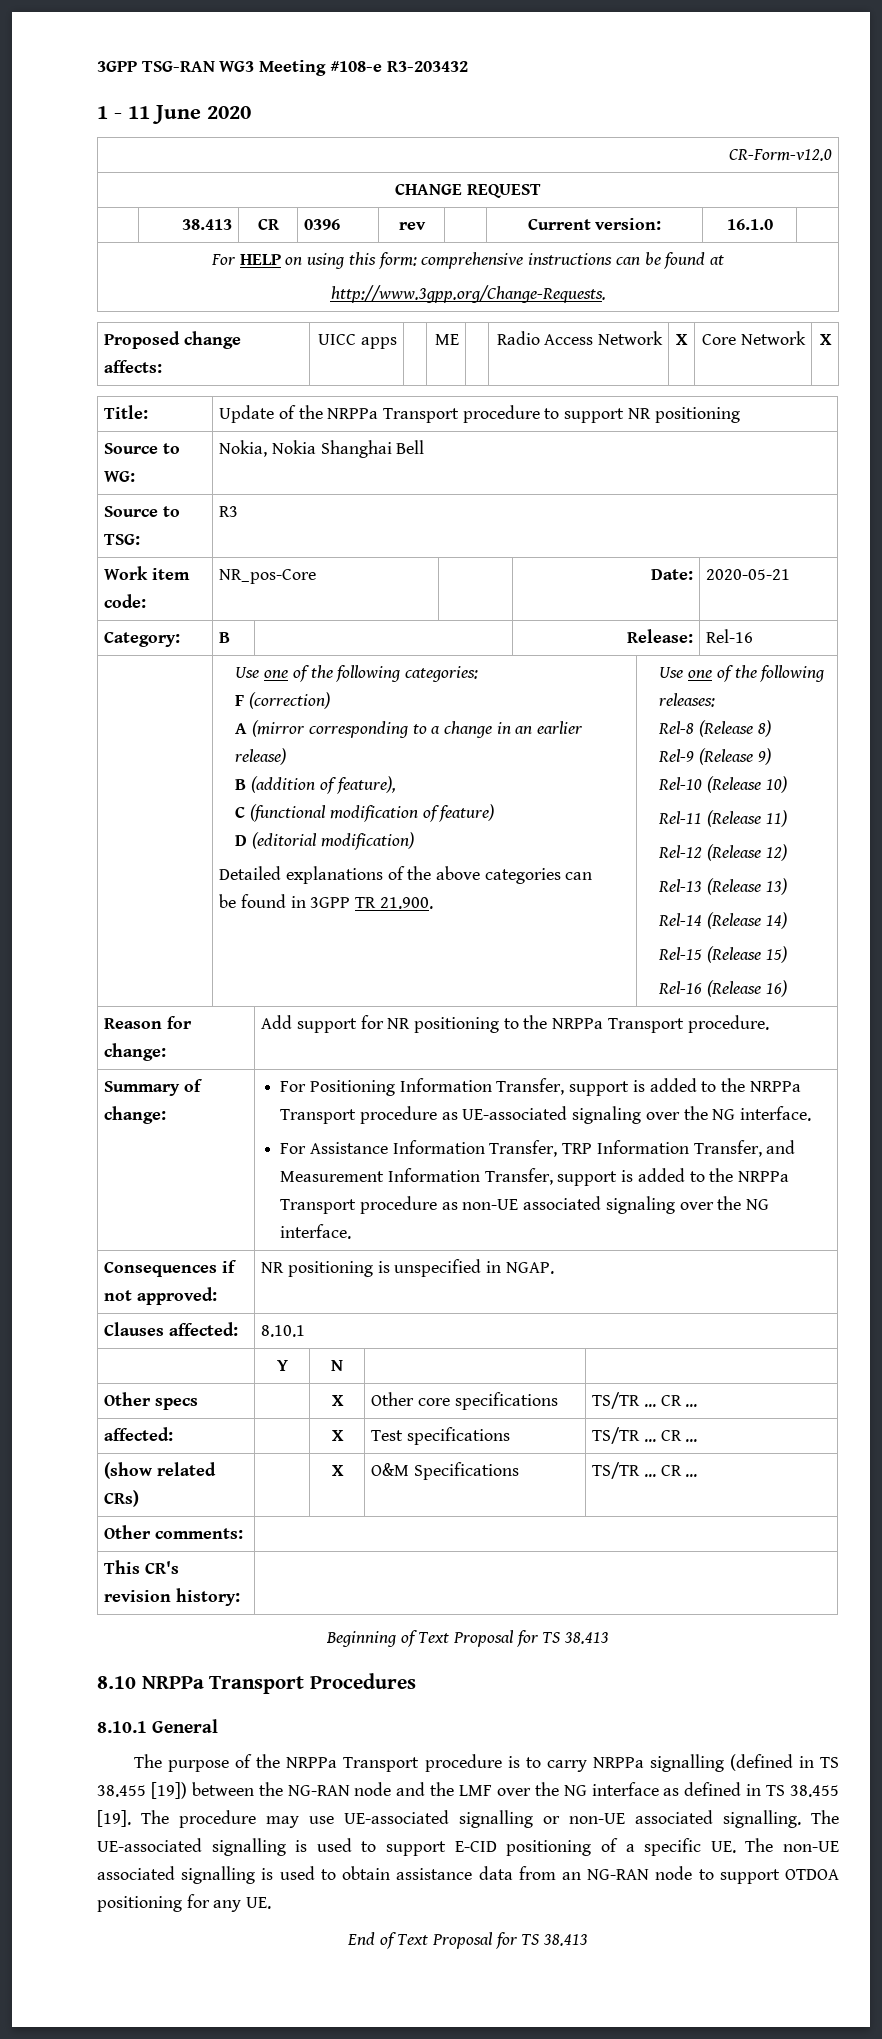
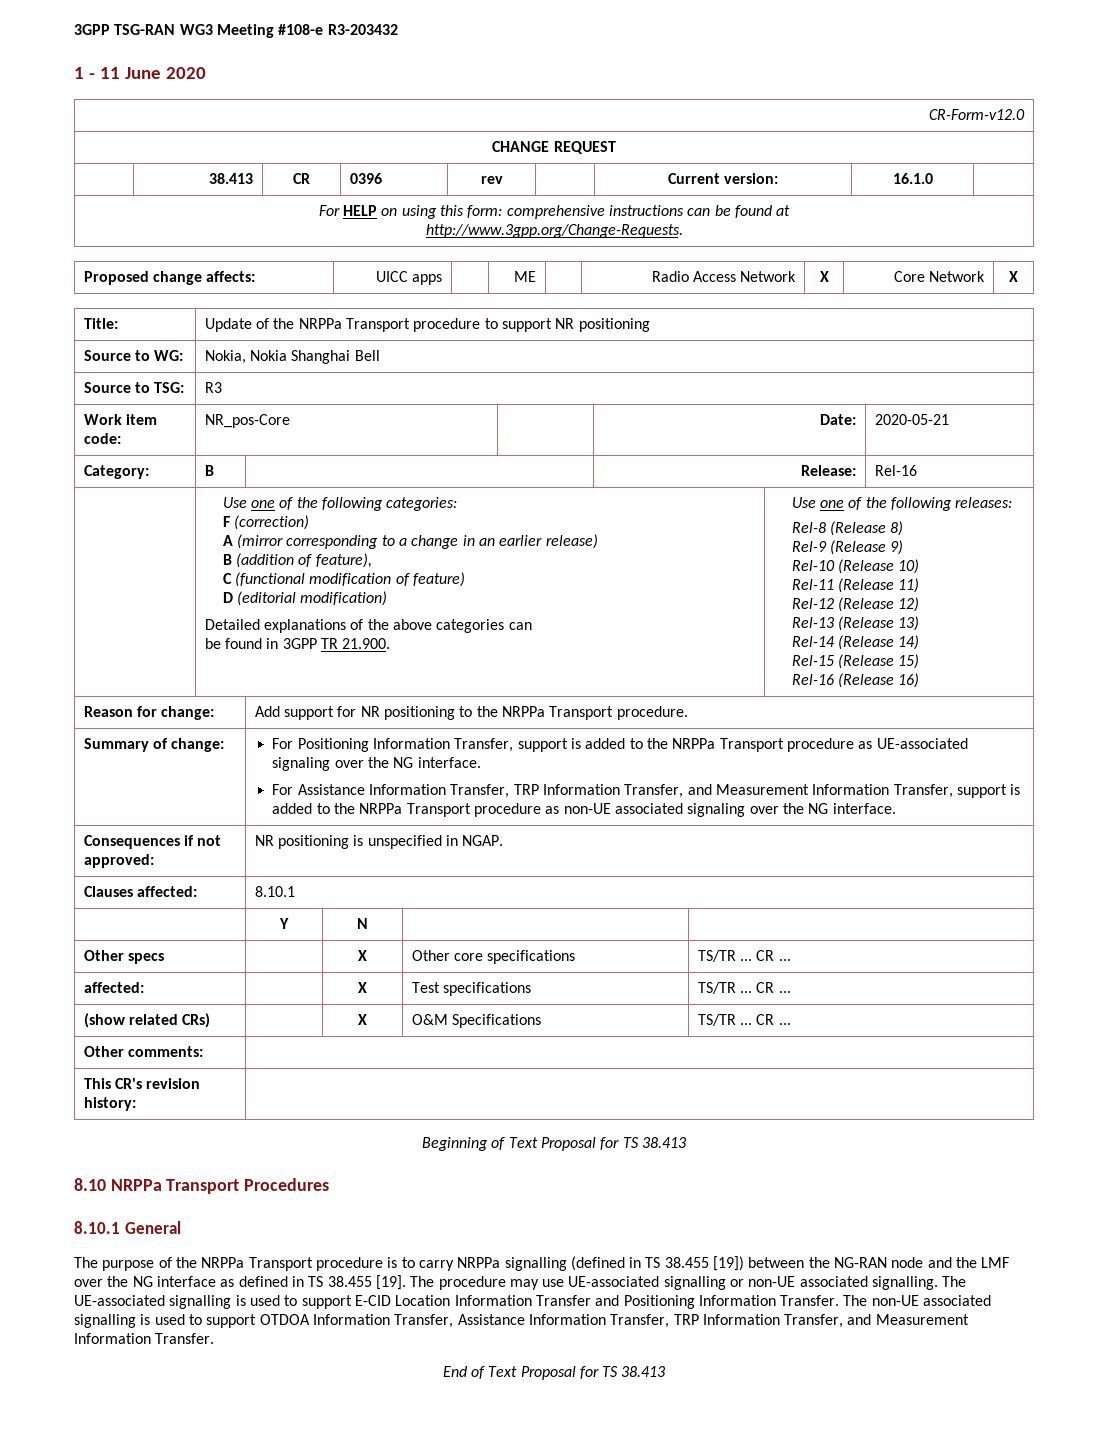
- The UE-associated signalling is used to support E-CID positioning of a specific UE. The non-UE associated signalling is used to obtain assistance data from an NG-RAN node to support OTDOA positioning for any UE.
+ The UE-associated signalling is used to support E-CID Location Information Transfer and Positioning Information Transfer. The non-UE associated signalling is used to support OTDOA Information Transfer, Assistance Information Transfer, TRP Information Transfer, and Measurement Information Transfer.

